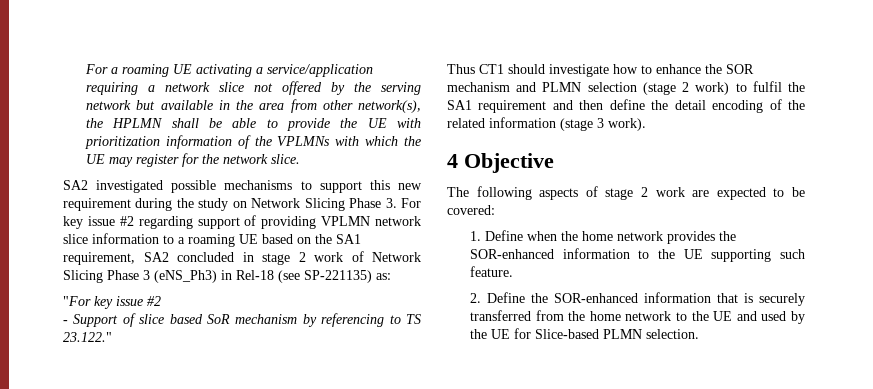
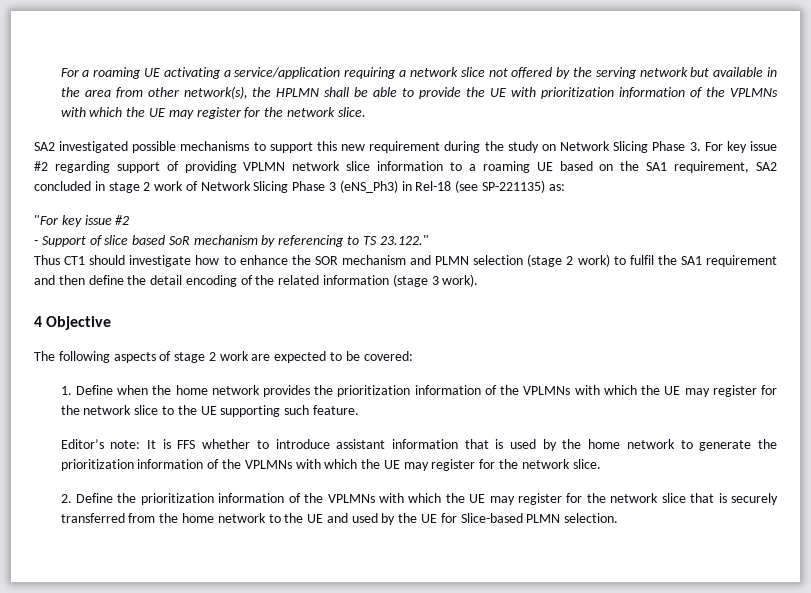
- 1. Define when the home network provides the SOR-enhanced information to the UE supporting such feature.
+ 1. Define when the home network provides the prioritization information of the VPLMNs with which the UE may register for the network slice to the UE supporting such feature.
- 2. Define the SOR-enhanced information that is securely transferred from the home network to the UE and used by the UE for Slice-based PLMN selection.
+ Editor’s note: It is FFS whether to introduce assistant information that is used by the home network to generate the prioritization information of the VPLMNs with which the UE may register for the network slice.
+ 2. Define the prioritization information of the VPLMNs with which the UE may register for the network slice that is securely transferred from the home network to the UE and used by the UE for Slice-based PLMN selection.

